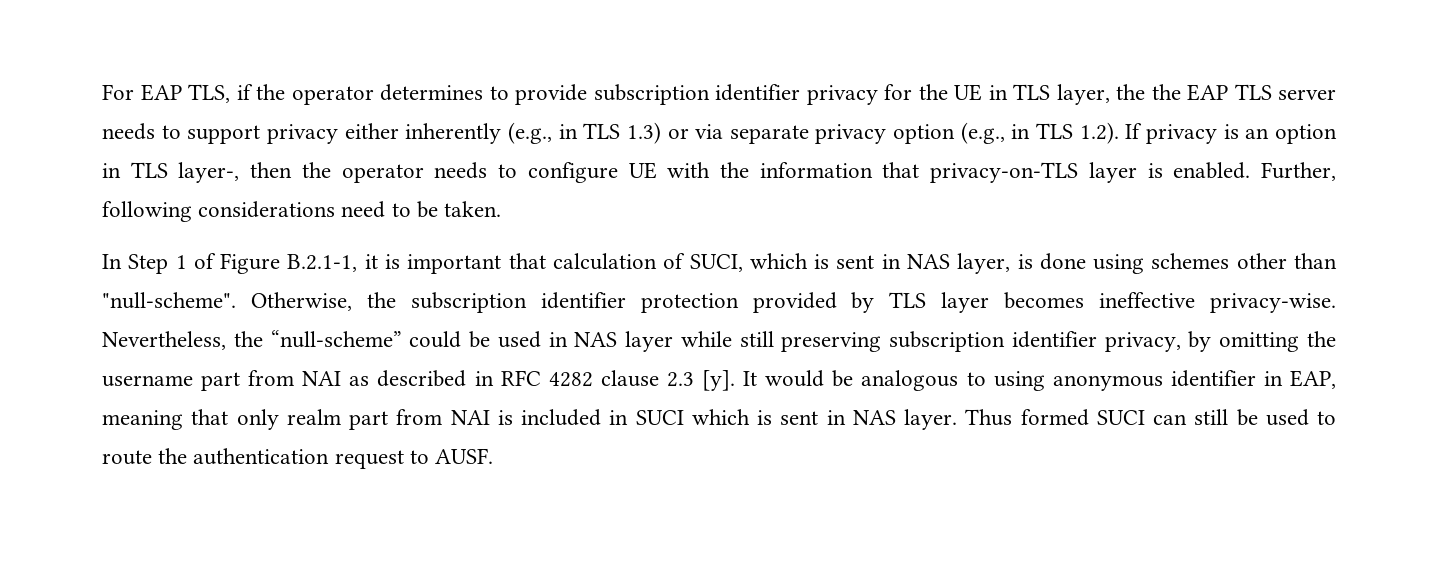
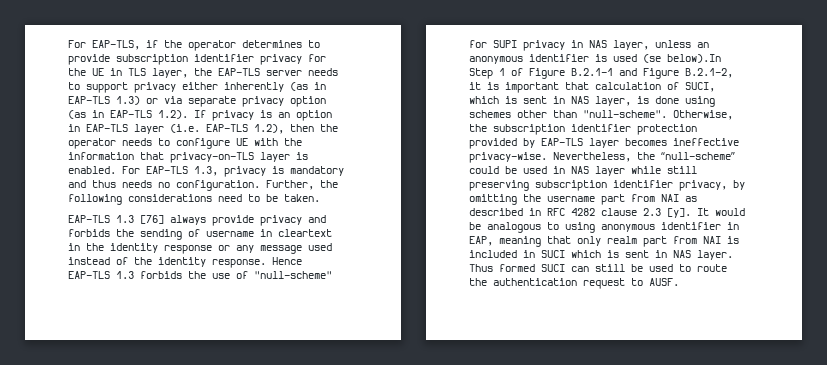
- For EAP TLS, if the operator determines to provide subscription identifier privacy for the UE in TLS layer, the the EAP TLS server needs to support privacy either inherently (e.g., in TLS 1.3) or via separate privacy option (e.g., in TLS 1.2). If privacy is an option in TLS layer-, then the operator needs to configure UE with the information that privacy-on-TLS layer is enabled.
+ For EAP-TLS, if the operator determines to provide subscription identifier privacy for the UE in TLS layer, the EAP-TLS server needs to support privacy either inherently (as in EAP-TLS 1.3) or via separate privacy option (as in EAP-TLS 1.2). If privacy is an option in EAP-TLS layer (i.e. EAP-TLS 1.2), then the operator needs to configure UE with the information that privacy-on-TLS layer is enabled.
- Further, following considerations need to be taken.
+ For EAP-TLS 1.3, privacy is mandatory and thus needs no configuration. Further, the following considerations need to be taken.
- In Step 1 of Figure B.2.1-1, it is important that calculation of SUCI, which is sent in NAS layer, is done using schemes other than "null-scheme".
+ EAP-TLS 1.3 [76] always provide privacy and forbids the sending of username in cleartext in the identity response or any message used instead of the identity response. Hence EAP-TLS 1.3 forbids the use of "null-scheme" for SUPI privacy in NAS layer, unless an anonymous identifier is used (se below).In Step 1 of Figure B.2.1-1 and Figure B.2.1-2, it is important that calculation of SUCI, which is sent in NAS layer, is done using schemes other than "null-scheme".
- Otherwise, the subscription identifier protection provided by TLS layer becomes ineffective privacy-wise.
+ Otherwise, the subscription identifier protection provided by EAP-TLS layer becomes ineffective privacy-wise.

